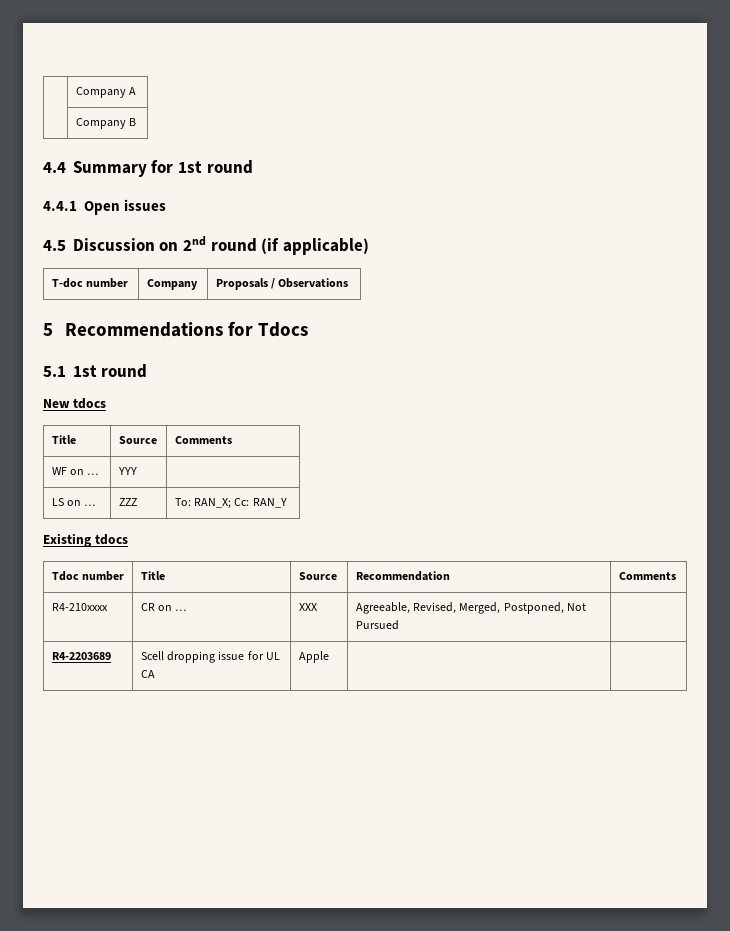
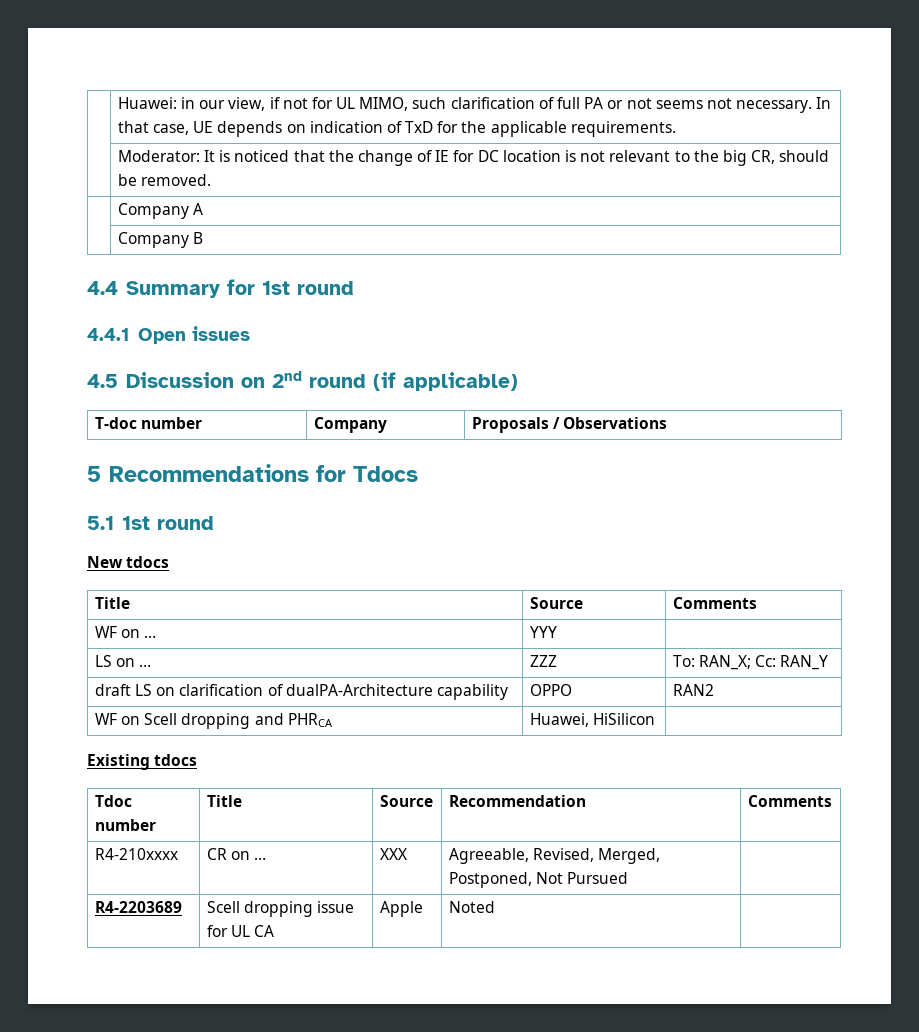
+ | Huawei: in our view, if not for UL MIMO, such clarification of full PA or not seems not necessary. In that case, UE depends on indication of TxD for the applicable requirements.
+ | Moderator: It is noticed that the change of IE for DC location is not relevant to the big CR, should be removed.
+ draft LS on clarification of dualPA-Architecture capability | OPPO | RAN2
+ WF on Scell dropping and PHRCA | Huawei, HiSilicon |
- R4-2203689 | Scell dropping issue for UL CA | Apple | |
+ R4-2203689 | Scell dropping issue for UL CA | Apple | Noted |

